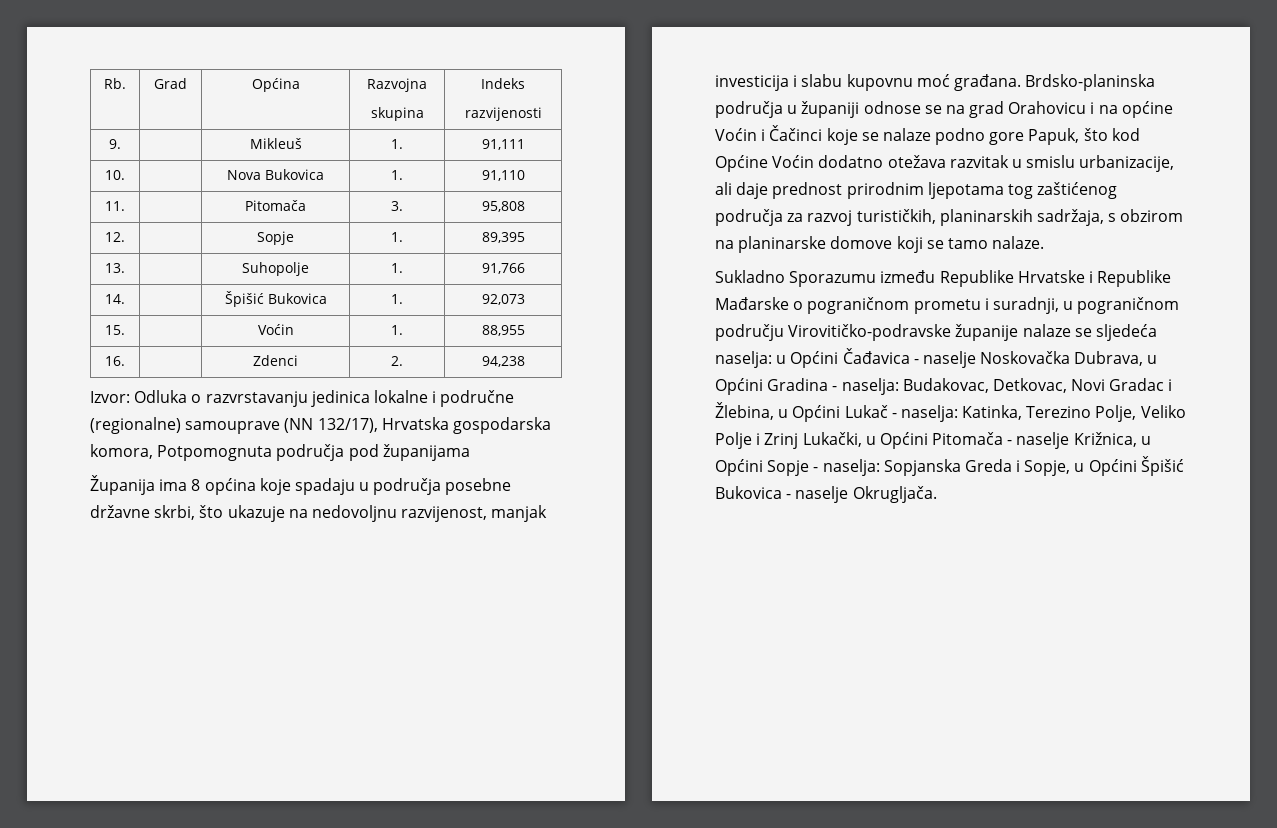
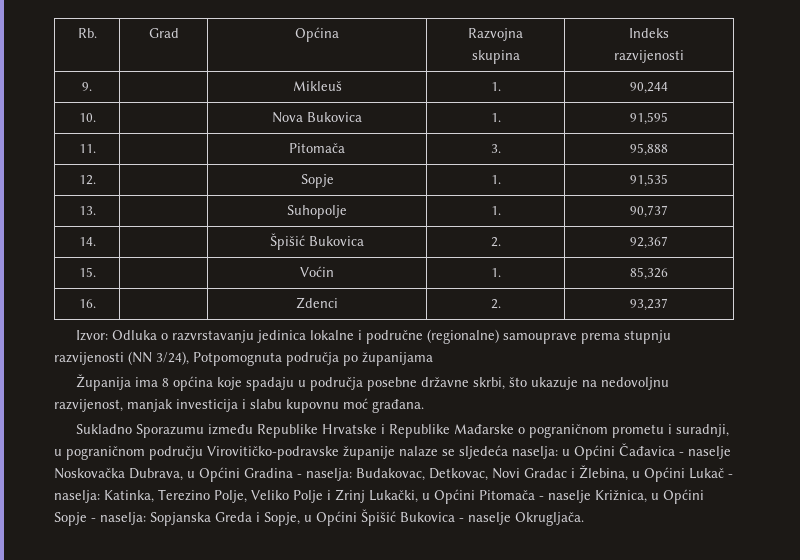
- 9. | | Mikleuš | 1. | 91,111
+ 9. | | Mikleuš | 1. | 90,244
- 10. | | Nova Bukovica | 1. | 91,110
+ 10. | | Nova Bukovica | 1. | 91,595
- 11. | | Pitomača | 3. | 95,808
+ 11. | | Pitomača | 3. | 95,888
- 12. | | Sopje | 1. | 89,395
+ 12. | | Sopje | 1. | 91,535
- 13. | | Suhopolje | 1. | 91,766
+ 13. | | Suhopolje | 1. | 90,737
- 14. | | Špišić Bukovica | 1. | 92,073
+ 14. | | Špišić Bukovica | 2. | 92,367
- 15. | | Voćin | 1. | 88,955
+ 15. | | Voćin | 1. | 85,326
- 16. | | Zdenci | 2. | 94,238
+ 16. | | Zdenci | 2. | 93,237
- Izvor: Odluka o razvrstavanju jedinica lokalne i područne (regionalne) samouprave (NN 132/17), Hrvatska gospodarska komora, Potpomognuta područja pod županijama
+ Izvor: Odluka o razvrstavanju jedinica lokalne i područne (regionalne) samouprave prema stupnju razvijenosti (NN 3/24), Potpomognuta područja po županijama
- Brdsko-planinska područja u županiji odnose se na grad Orahovicu i na općine Voćin i Čačinci koje se nalaze podno gore Papuk, što kod Općine Voćin dodatno otežava razvitak u smislu urbanizacije, ali daje prednost prirodnim ljepotama tog zaštićenog područja za razvoj turističkih, planinarskih sadržaja, s obzirom na planinarske domove koji se tamo nalaze.

